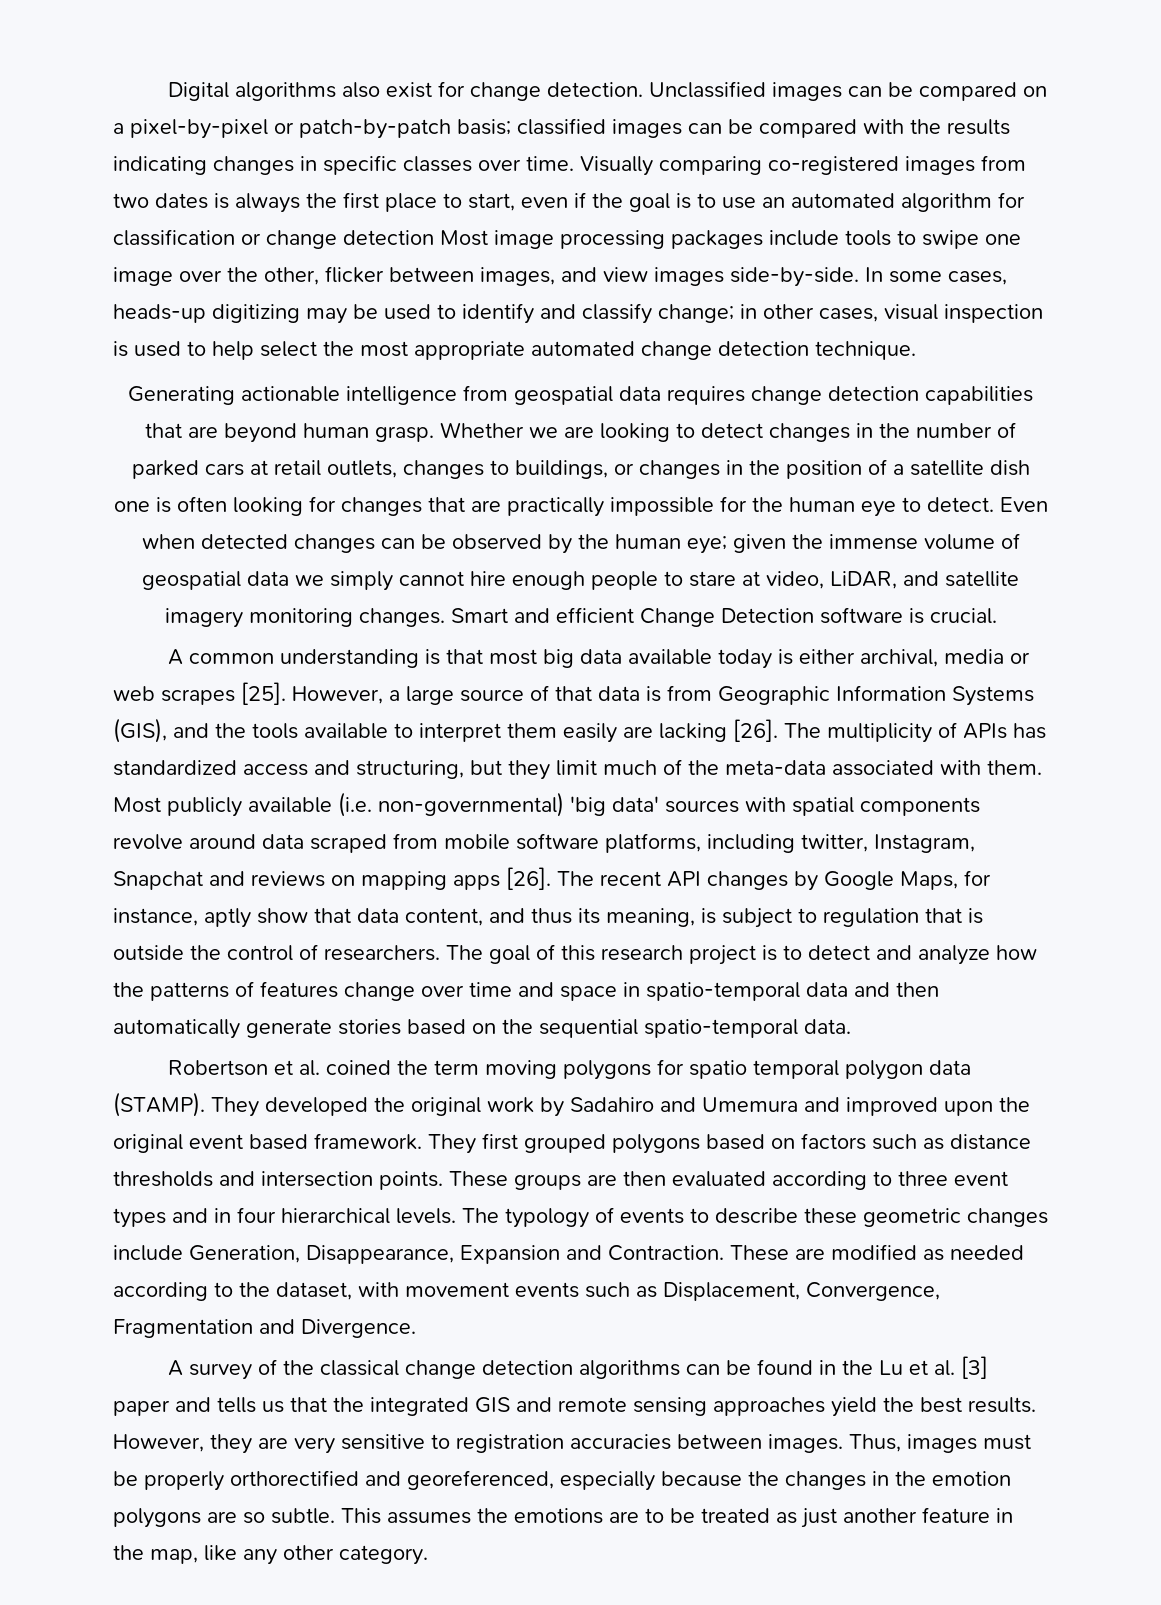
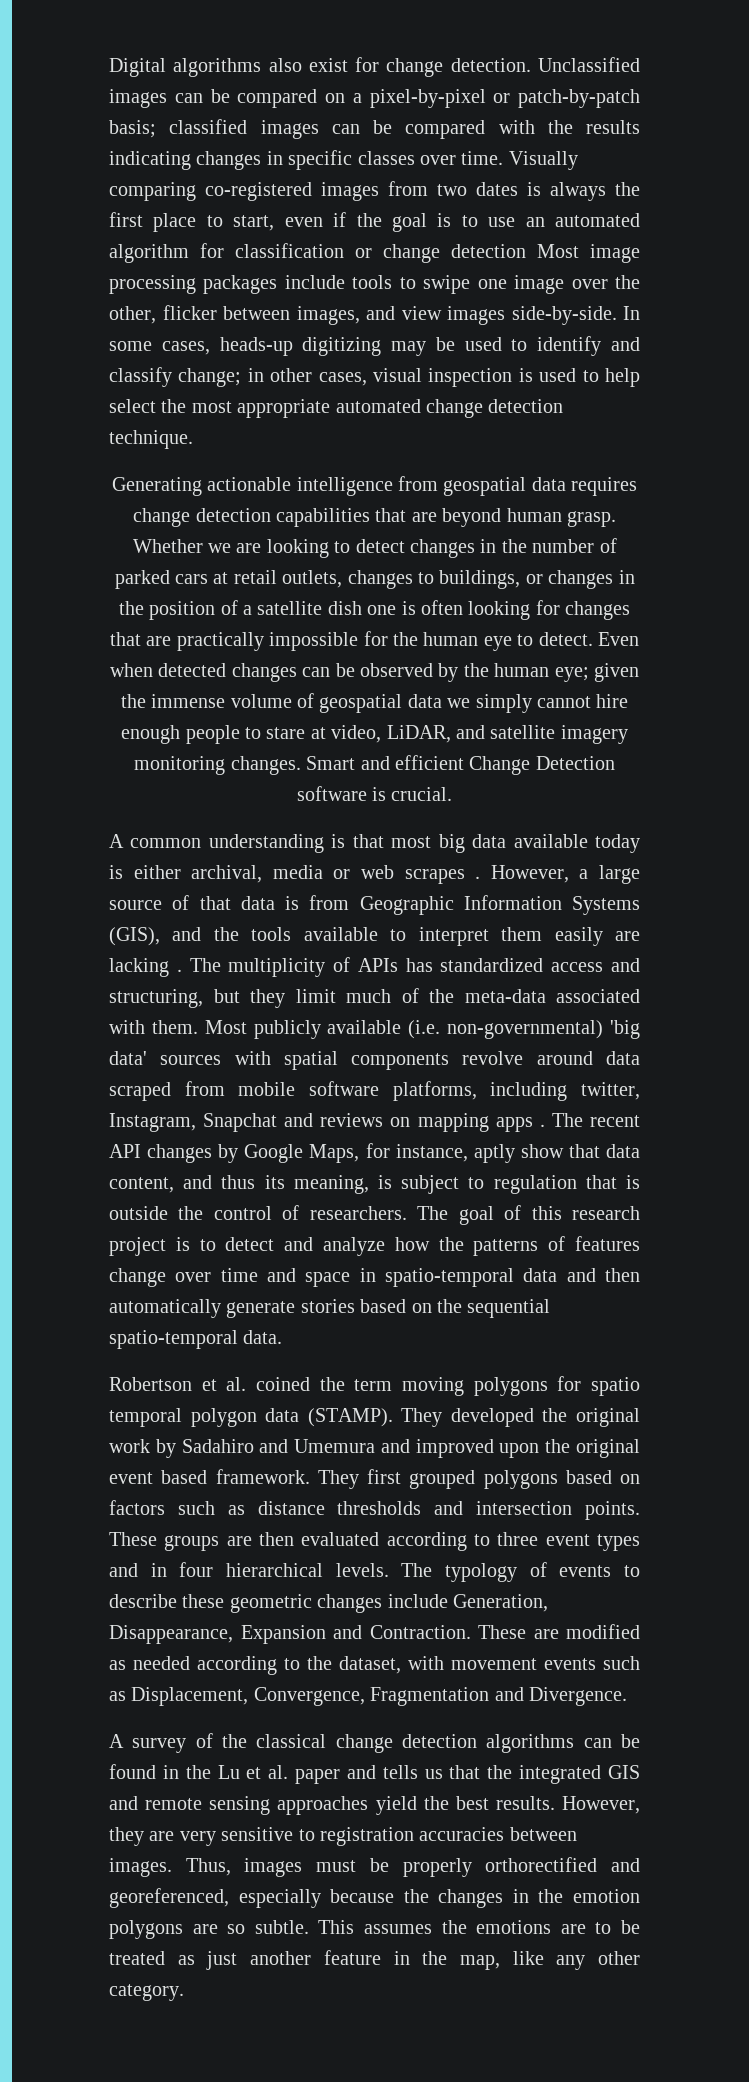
- A common understanding is that most big data available today is either archival, media or web scrapes [25].
+ A common understanding is that most big data available today is either archival, media or web scrapes .
- However, a large source of that data is from Geographic Information Systems (GIS), and the tools available to interpret them easily are lacking [26].
+ However, a large source of that data is from Geographic Information Systems (GIS), and the tools available to interpret them easily are lacking .
- Most publicly available (i.e. non-governmental) 'big data' sources with spatial components revolve around data scraped from mobile software platforms, including twitter, Instagram, Snapchat and reviews on mapping apps [26].
+ Most publicly available (i.e. non-governmental) 'big data' sources with spatial components revolve around data scraped from mobile software platforms, including twitter, Instagram, Snapchat and reviews on mapping apps .
- A survey of the classical change detection algorithms can be found in the Lu et al. [3] paper and tells us that the integrated GIS and remote sensing approaches yield the best results.
+ A survey of the classical change detection algorithms can be found in the Lu et al. paper and tells us that the integrated GIS and remote sensing approaches yield the best results.

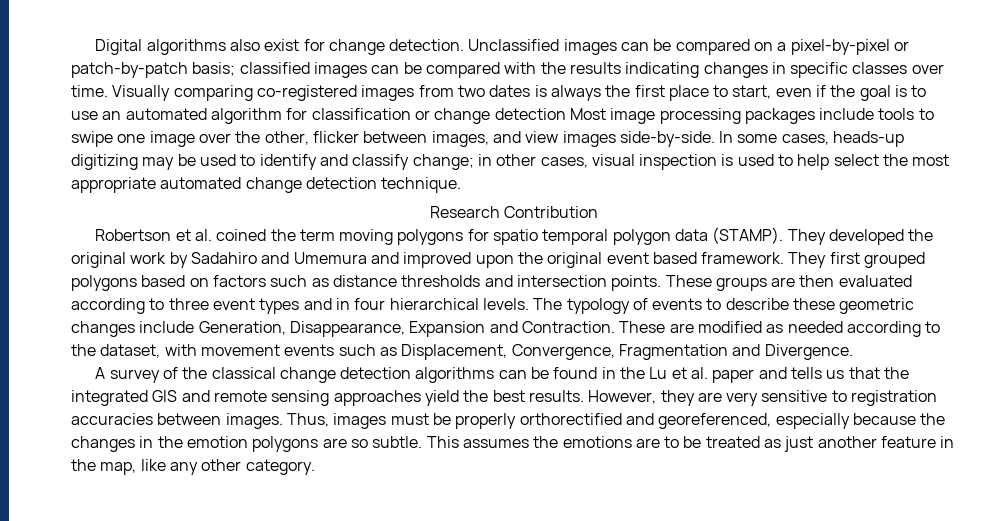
- Generating actionable intelligence from geospatial data requires change detection capabilities that are beyond human grasp. Whether we are looking to detect changes in the number of parked cars at retail outlets, changes to buildings, or changes in the position of a satellite dish one is often looking for changes that are practically impossible for the human eye to detect. Even when detected changes can be observed by the human eye; given the immense volume of geospatial data we simply cannot hire enough people to stare at video, LiDAR, and satellite imagery monitoring changes. Smart and efficient Change Detection software is crucial.
- A common understanding is that most big data available today is either archival, media or web scrapes . However, a large source of that data is from Geographic Information Systems (GIS), and the tools available to interpret them easily are lacking . The multiplicity of APIs has standardized access and structuring, but they limit much of the meta-data associated with them. Most publicly available (i.e. non-governmental) 'big data' sources with spatial components revolve around data scraped from mobile software platforms, including twitter, Instagram, Snapchat and reviews on mapping apps . The recent API changes by Google Maps, for instance, aptly show that data content, and thus its meaning, is subject to regulation that is outside the control of researchers. The goal of this research project is to detect and analyze how the patterns of features change over time and space in spatio-temporal data and then automatically generate stories based on the sequential spatio-temporal data.
+ Research Contribution

